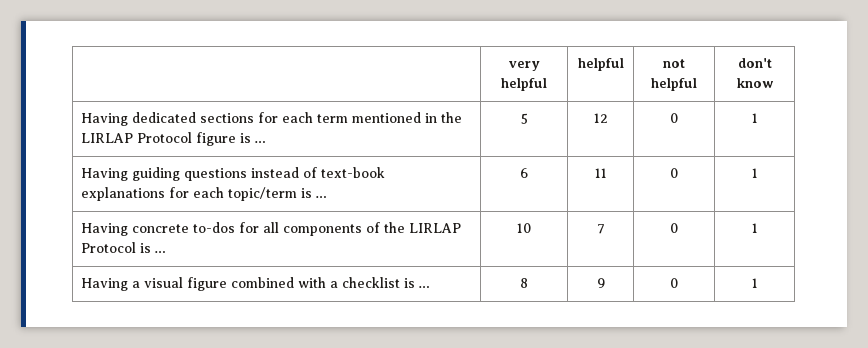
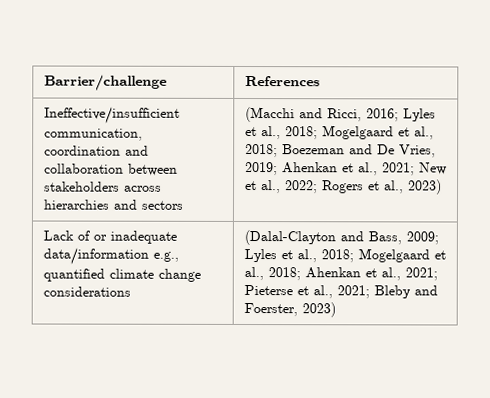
- | very helpful | helpful | not helpful | don't know
- Having dedicated sections for each term mentioned in the LIRLAP Protocol figure is … | 5 | 12 | 0 | 1
- Having guiding questions instead of text-book explanations for each topic/term is … | 6 | 11 | 0 | 1
- Having concrete to-dos for all components of the LIRLAP Protocol is … | 10 | 7 | 0 | 1
- Having a visual figure combined with a checklist is … | 8 | 9 | 0 | 1
+ Barrier/challenge | References
+ Ineffective/insufficient communication, coordination and collaboration between stakeholders across hierarchies and sectors | (Macchi and Ricci, 2016; Lyles et al., 2018; Mogelgaard et al., 2018; Boezeman and De Vries, 2019; Ahenkan et al., 2021; New et al., 2022; Rogers et al., 2023)
+ Lack of or inadequate data/information e.g., quantified climate change considerations | (Dalal-Clayton and Bass, 2009; Lyles et al., 2018; Mogelgaard et al., 2018; Ahenkan et al., 2021; Pieterse et al., 2021; Bleby and Foerster, 2023)

